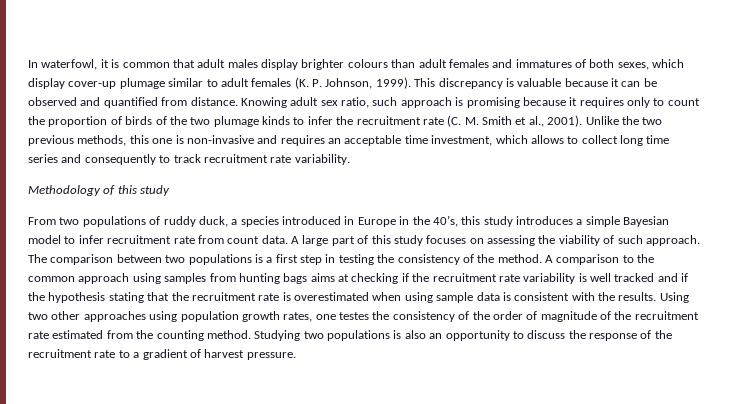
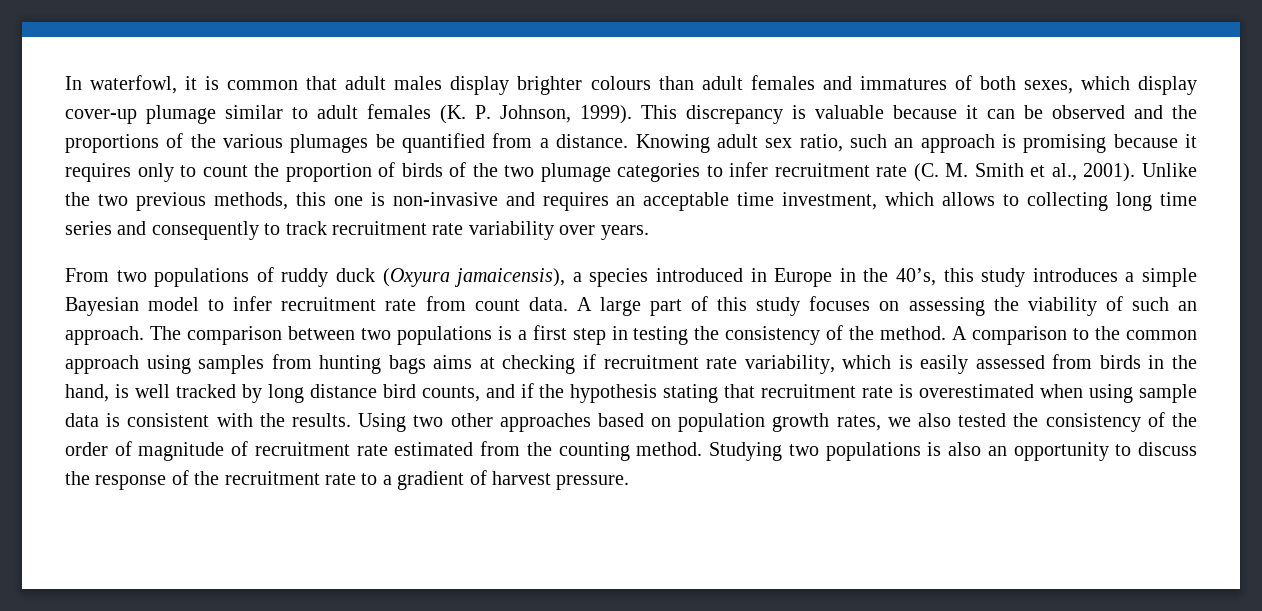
- This discrepancy is valuable because it can be observed and quantified from distance.
+ This discrepancy is valuable because it can be observed and the proportions of the various plumages be quantified from a distance.
- Knowing adult sex ratio, such approach is promising because it requires only to count the proportion of birds of the two plumage kinds to infer the recruitment rate (C. M. Smith et al., 2001).
+ Knowing adult sex ratio, such an approach is promising because it requires only to count the proportion of birds of the two plumage categories to infer recruitment rate (C. M. Smith et al., 2001).
- Unlike the two previous methods, this one is non-invasive and requires an acceptable time investment, which allows to collect long time series and consequently to track recruitment rate variability.
- Methodology of this study
+ Unlike the two previous methods, this one is non-invasive and requires an acceptable time investment, which allows to collecting long time series and consequently to track recruitment rate variability over years.
- From two populations of ruddy duck, a species introduced in Europe in the 40’s, this study introduces a simple Bayesian model to infer recruitment rate from count data.
+ From two populations of ruddy duck (Oxyura jamaicensis), a species introduced in Europe in the 40’s, this study introduces a simple Bayesian model to infer recruitment rate from count data.
- A large part of this study focuses on assessing the viability of such approach.
+ A large part of this study focuses on assessing the viability of such an approach.
- A comparison to the common approach using samples from hunting bags aims at checking if the recruitment rate variability is well tracked and if the hypothesis stating that the recruitment rate is overestimated when using sample data is consistent with the results.
+ A comparison to the common approach using samples from hunting bags aims at checking if recruitment rate variability, which is easily assessed from birds in the hand, is well tracked by long distance bird counts, and if the hypothesis stating that recruitment rate is overestimated when using sample data is consistent with the results.
- Using two other approaches using population growth rates, one testes the consistency of the order of magnitude of the recruitment rate estimated from the counting method.
+ Using two other approaches based on population growth rates, we also tested the consistency of the order of magnitude of recruitment rate estimated from the counting method.

